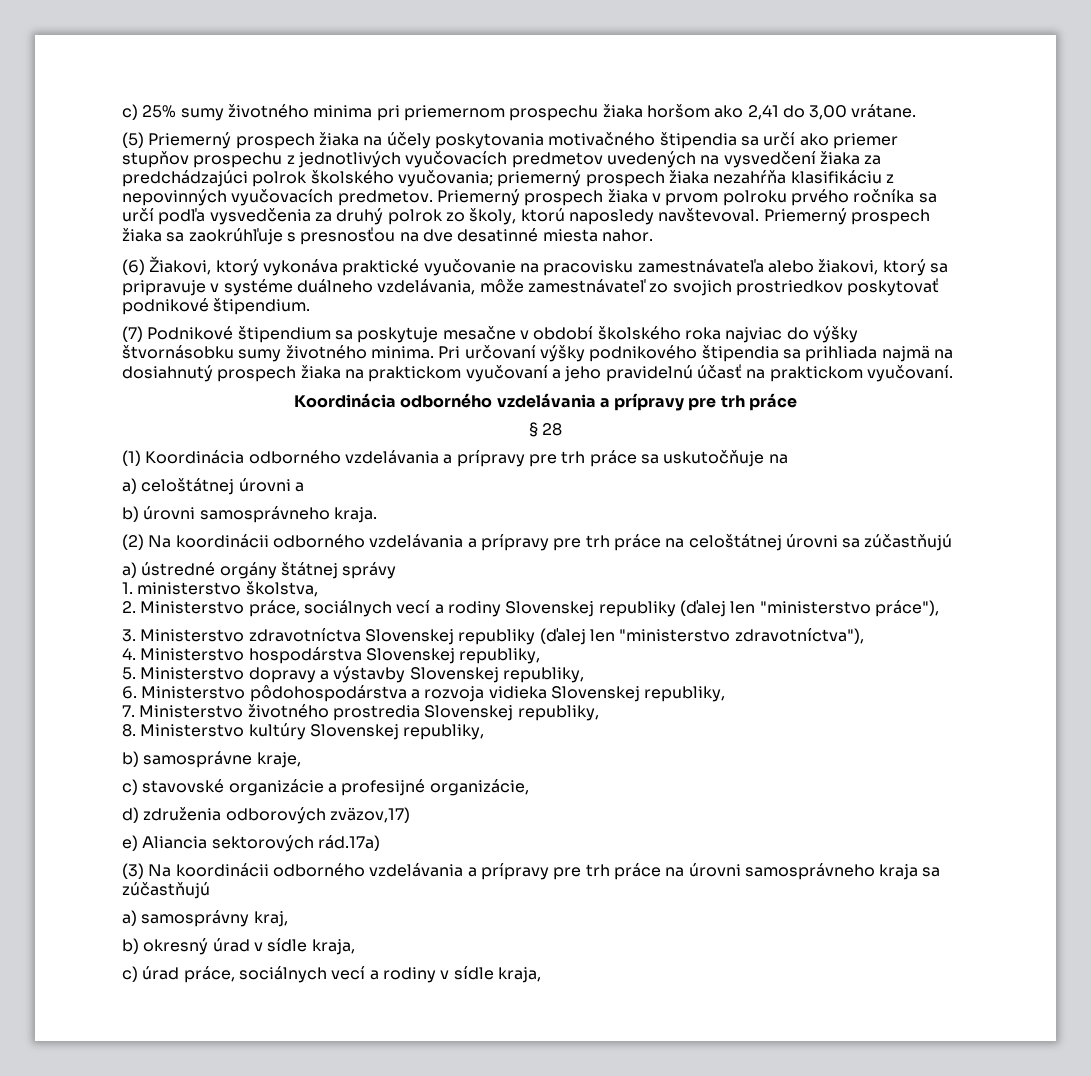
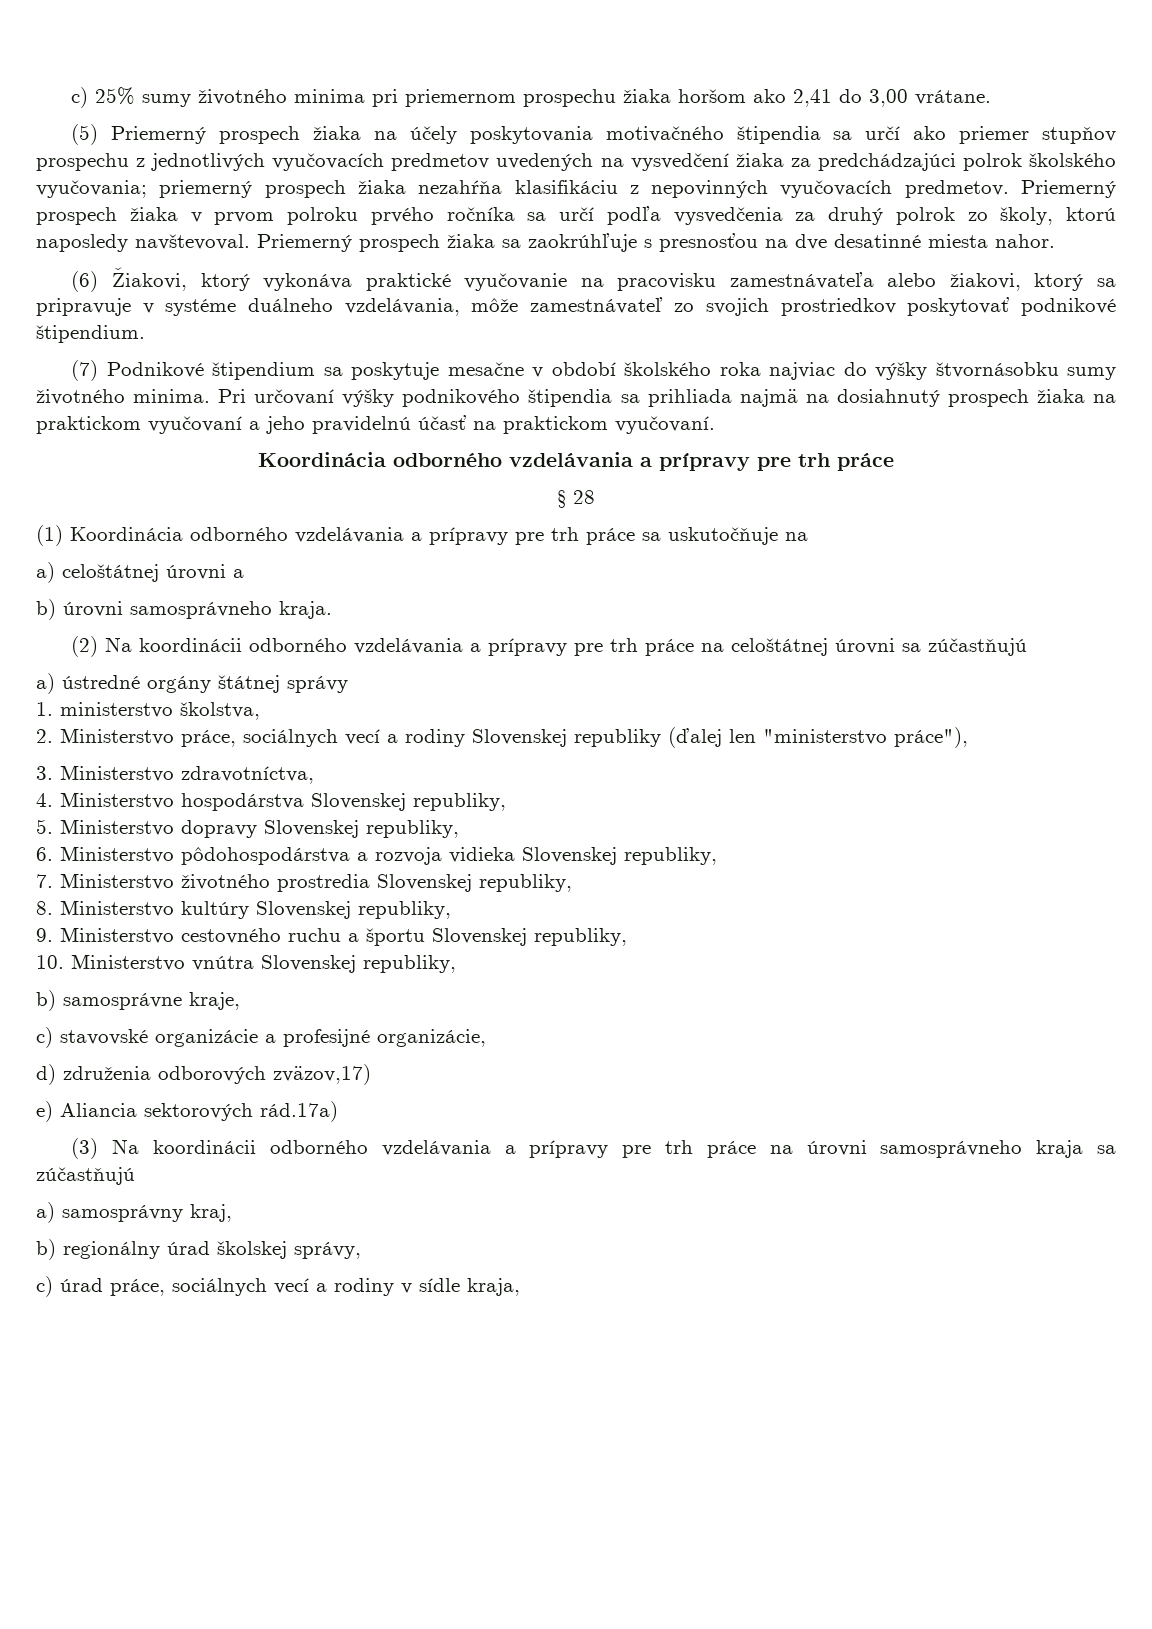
- 3. Ministerstvo zdravotníctva Slovenskej republiky (ďalej len "ministerstvo zdravotníctva"),
+ 3. Ministerstvo zdravotníctva,
- 5. Ministerstvo dopravy a výstavby Slovenskej republiky,
+ 5. Ministerstvo dopravy Slovenskej republiky,
+ 9. Ministerstvo cestovného ruchu a športu Slovenskej republiky,
+ 10. Ministerstvo vnútra Slovenskej republiky,
- b) okresný úrad v sídle kraja,
+ b) regionálny úrad školskej správy,

